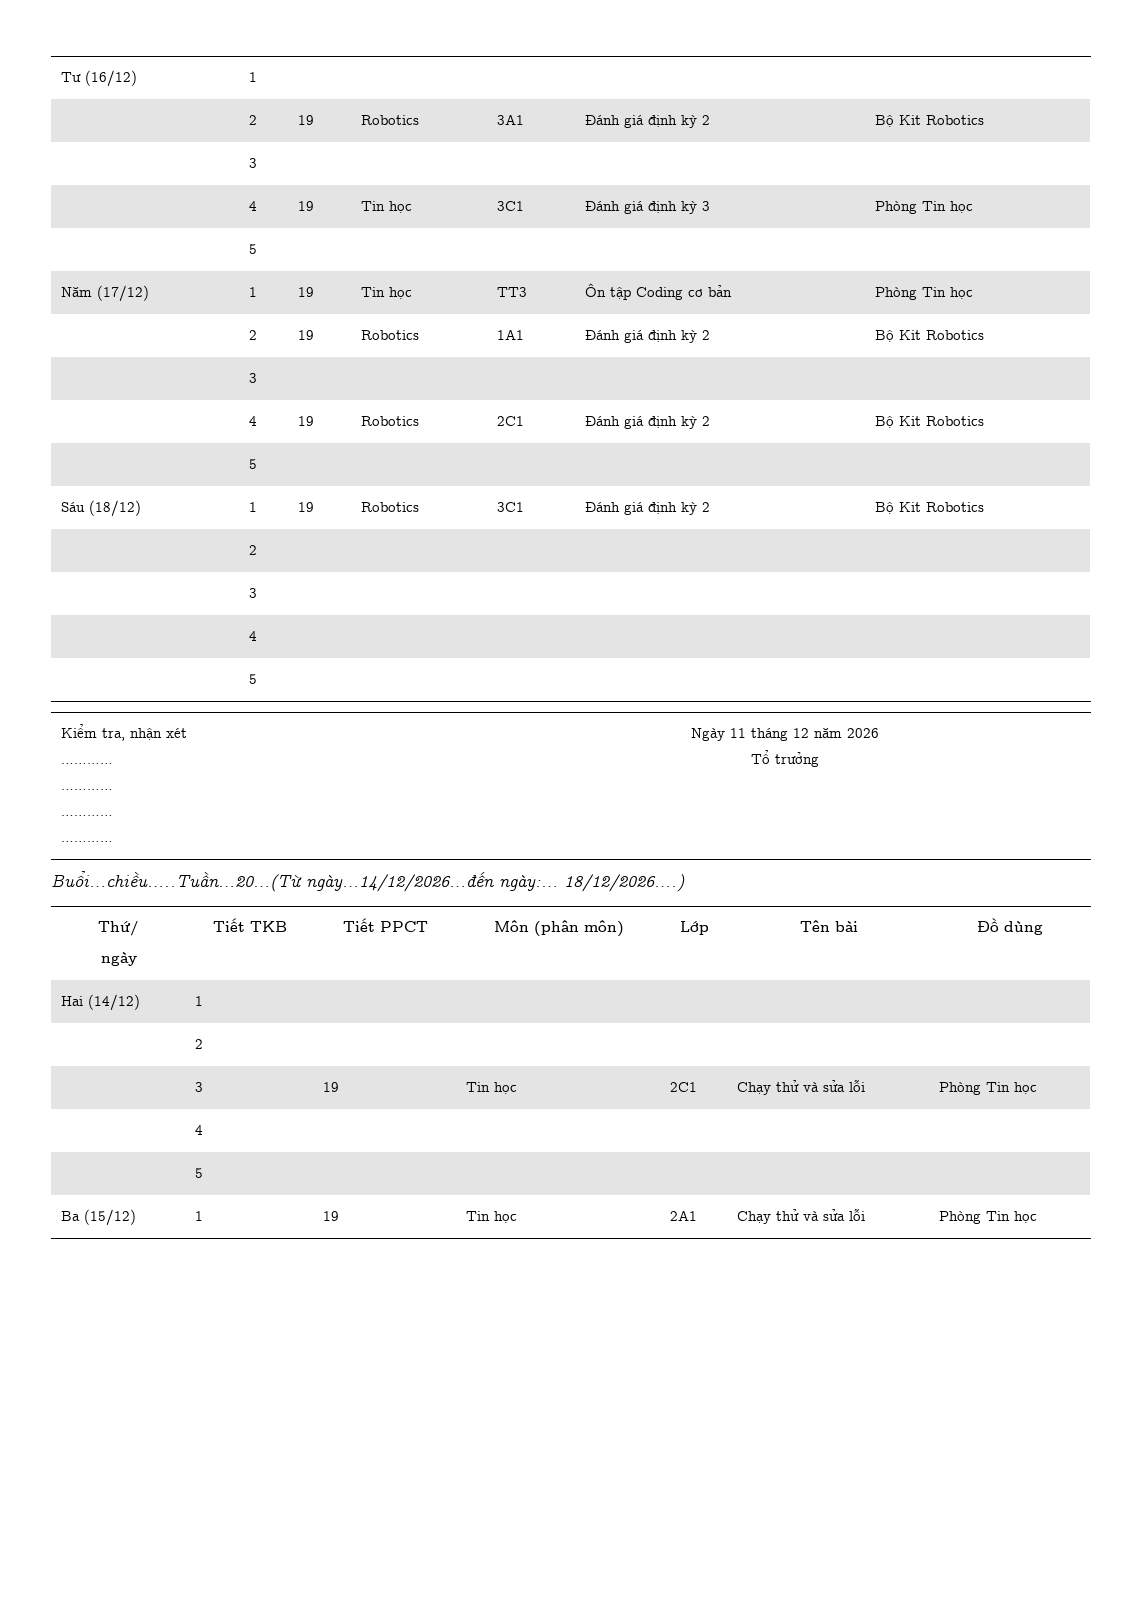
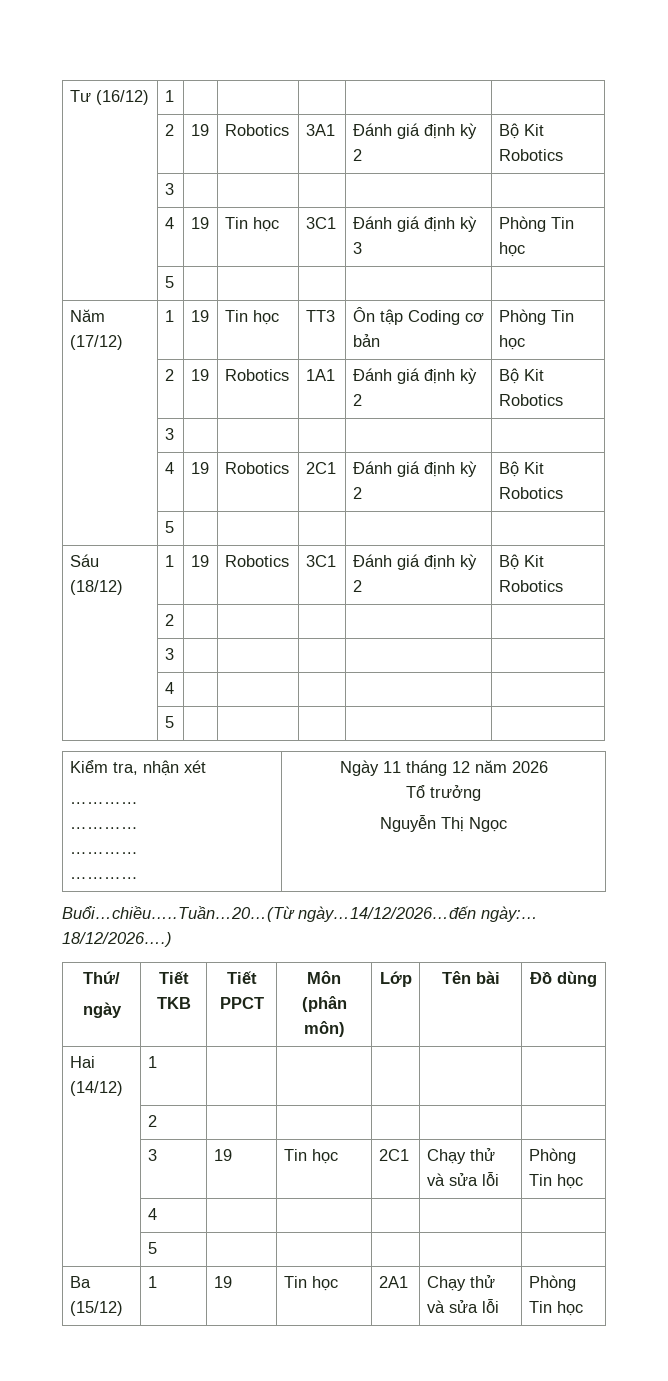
  Kiểm tra, nhận xét
  …………
  …………
  …………
  ………… | Ngày 11 tháng 12 năm 2026
  Tổ trưởng
+ Nguyễn Thị Ngọc

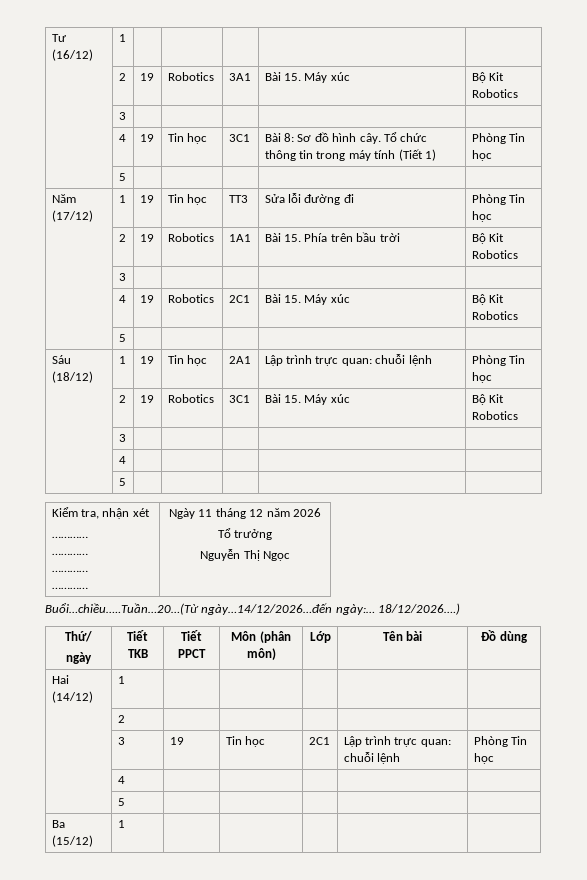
- | 2 | 19 | Robotics | 3A1 | Đánh giá định kỳ 2 | Bộ Kit Robotics
+ | 2 | 19 | Robotics | 3A1 | Bài 15. Máy xúc | Bộ Kit Robotics
- | 4 | 19 | Tin học | 3C1 | Đánh giá định kỳ 3 | Phòng Tin học
+ | 4 | 19 | Tin học | 3C1 | Bài 8: Sơ đồ hình cây. Tổ chức thông tin trong máy tính (Tiết 1) | Phòng Tin học
- Năm (17/12) | 1 | 19 | Tin học | TT3 | Ôn tập Coding cơ bản | Phòng Tin học
+ Năm (17/12) | 1 | 19 | Tin học | TT3 | Sửa lỗi đường đi | Phòng Tin học
- | 2 | 19 | Robotics | 1A1 | Đánh giá định kỳ 2 | Bộ Kit Robotics
+ | 2 | 19 | Robotics | 1A1 | Bài 15. Phía trên bầu trời | Bộ Kit Robotics
- | 4 | 19 | Robotics | 2C1 | Đánh giá định kỳ 2 | Bộ Kit Robotics
+ | 4 | 19 | Robotics | 2C1 | Bài 15. Máy xúc | Bộ Kit Robotics
- Sáu (18/12) | 1 | 19 | Robotics | 3C1 | Đánh giá định kỳ 2 | Bộ Kit Robotics
- | 2 | | | | |
+ Sáu (18/12) | 1 | 19 | Tin học | 2A1 | Lập trình trực quan: chuỗi lệnh | Phòng Tin học
+ | 2 | 19 | Robotics | 3C1 | Bài 15. Máy xúc | Bộ Kit Robotics
- | 3 | 19 | Tin học | 2C1 | Chạy thử và sửa lỗi | Phòng Tin học
+ | 3 | 19 | Tin học | 2C1 | Lập trình trực quan: chuỗi lệnh | Phòng Tin học
- Ba (15/12) | 1 | 19 | Tin học | 2A1 | Chạy thử và sửa lỗi | Phòng Tin học
+ Ba (15/12) | 1 | | | | |

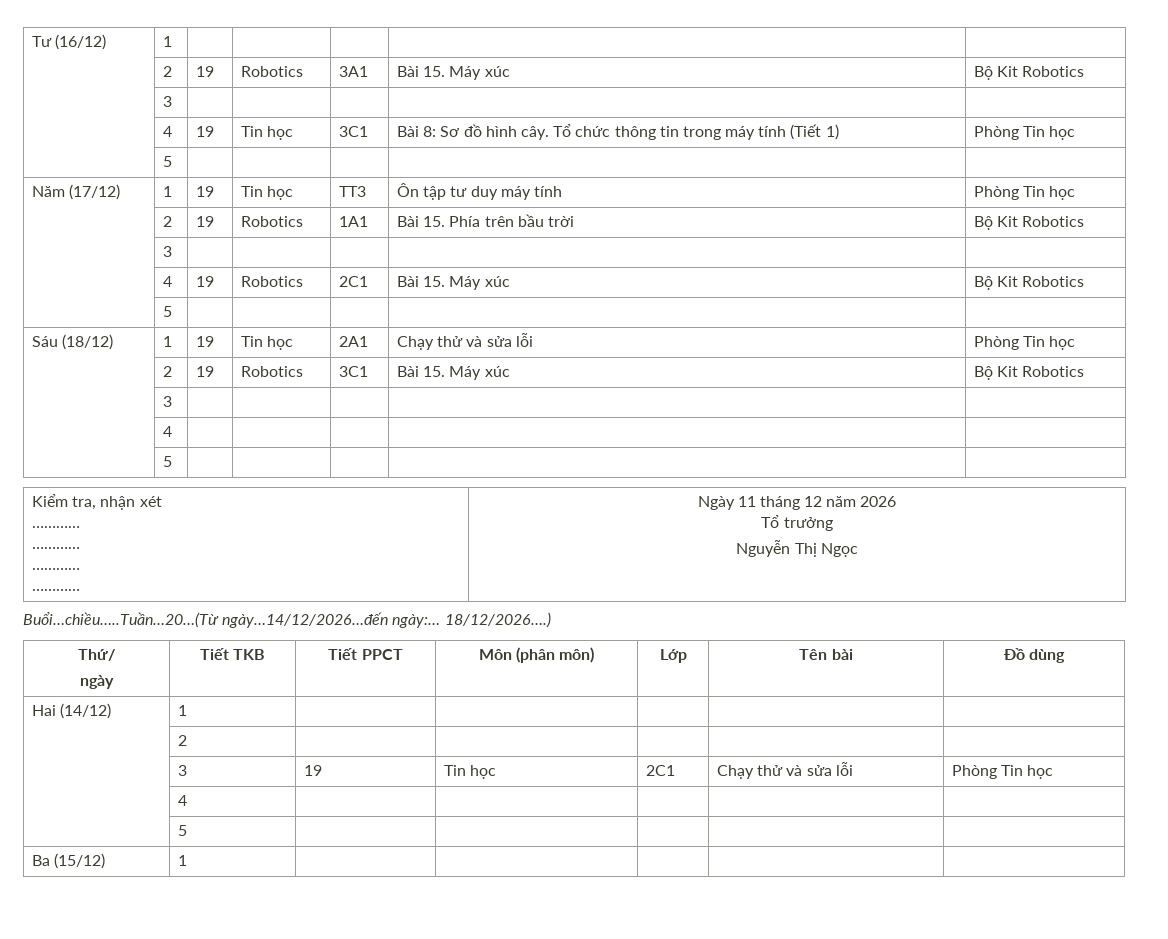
- Năm (17/12) | 1 | 19 | Tin học | TT3 | Sửa lỗi đường đi | Phòng Tin học
+ Năm (17/12) | 1 | 19 | Tin học | TT3 | Ôn tập tư duy máy tính | Phòng Tin học
- Sáu (18/12) | 1 | 19 | Tin học | 2A1 | Lập trình trực quan: chuỗi lệnh | Phòng Tin học
+ Sáu (18/12) | 1 | 19 | Tin học | 2A1 | Chạy thử và sửa lỗi | Phòng Tin học
- | 3 | 19 | Tin học | 2C1 | Lập trình trực quan: chuỗi lệnh | Phòng Tin học
+ | 3 | 19 | Tin học | 2C1 | Chạy thử và sửa lỗi | Phòng Tin học

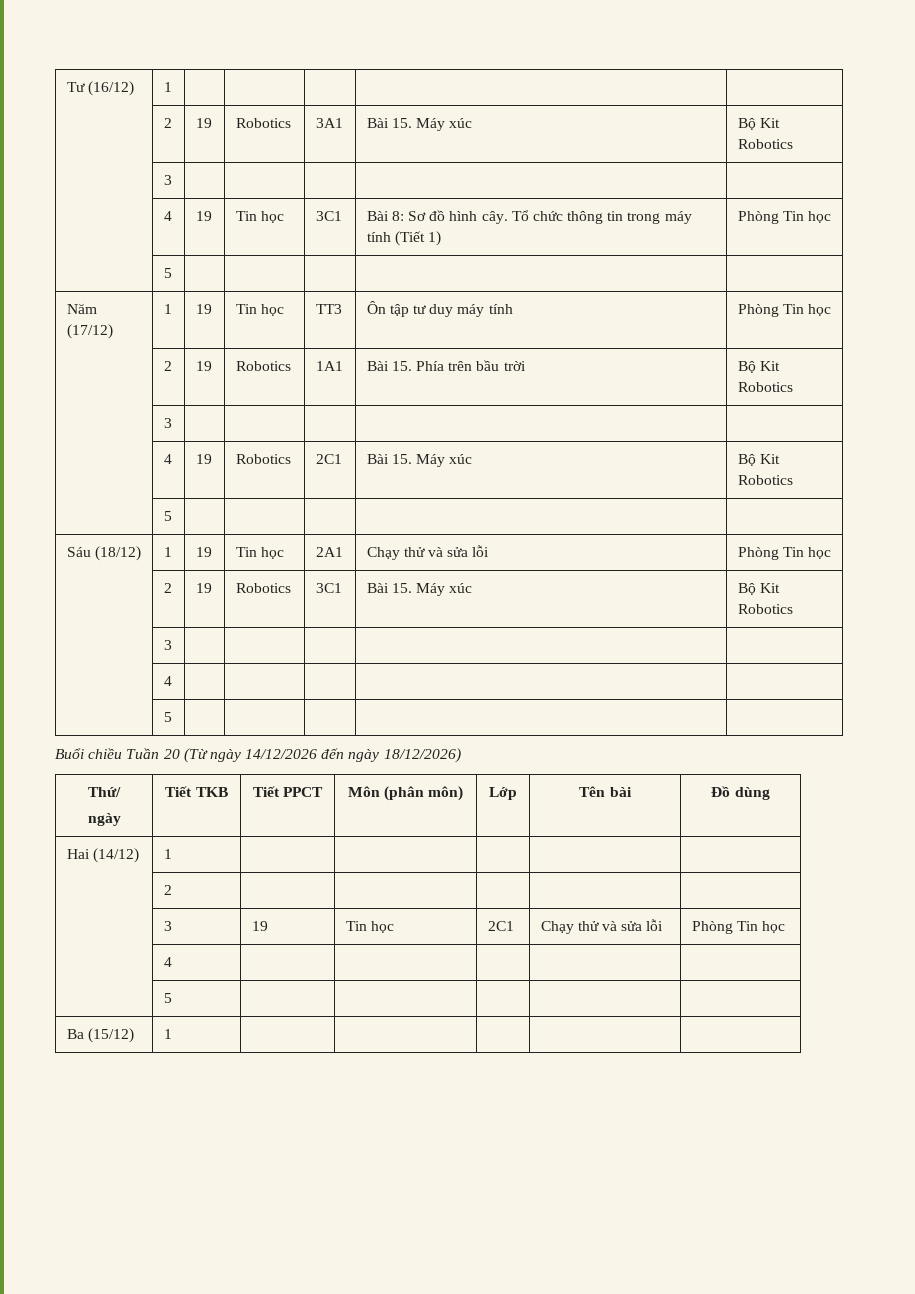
- Kiểm tra, nhận xét
- …………
- …………
- …………
- ………… | Ngày 11 tháng 12 năm 2026
- Tổ trưởng
- Nguyễn Thị Ngọc
- Buổi…chiều…..Tuần…20…(Từ ngày…14/12/2026…đến ngày:… 18/12/2026….)
+ Buổi chiều Tuần 20 (Từ ngày 14/12/2026 đến ngày 18/12/2026)

